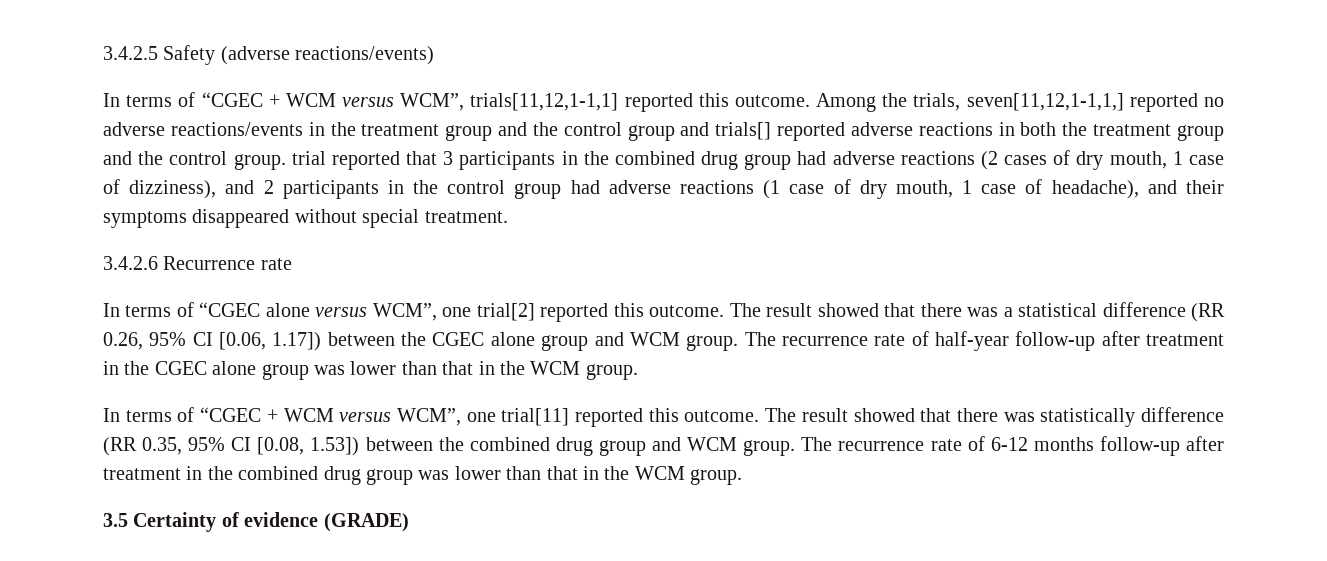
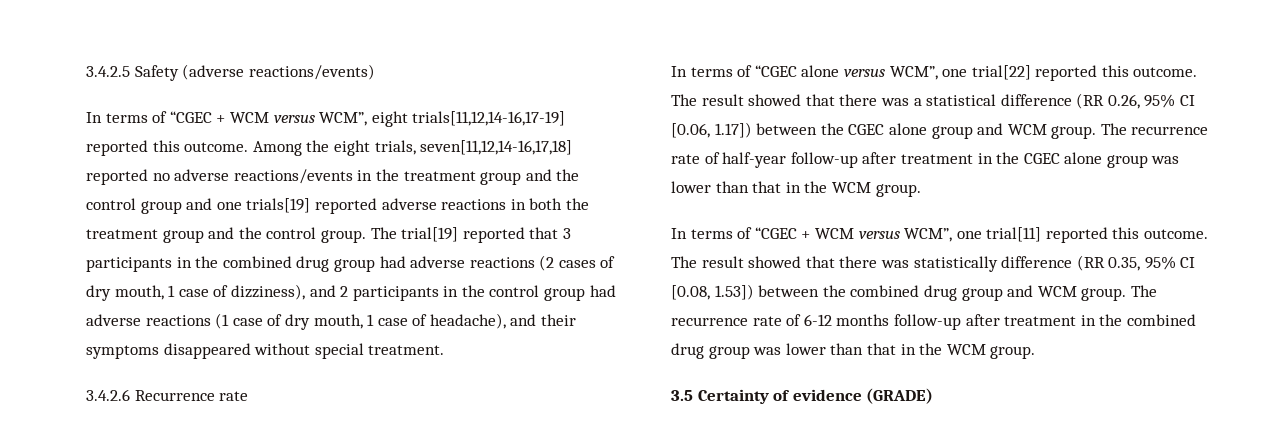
- In terms of “CGEC + WCM versus WCM”, trials[11,12,1-1,1] reported this outcome.
+ In terms of “CGEC + WCM versus WCM”, eight trials[11,12,14-16,17-19] reported this outcome.
- Among the trials, seven[11,12,1-1,1,] reported no adverse reactions/events in the treatment group and the control group and trials[] reported adverse reactions in both the treatment group and the control group. trial reported that 3 participants in the combined drug group had adverse reactions (2 cases of dry mouth, 1 case of dizziness), and 2 participants in the control group had adverse reactions (1 case of dry mouth, 1 case of headache), and their symptoms disappeared without special treatment.
+ Among the eight trials, seven[11,12,14-16,17,18] reported no adverse reactions/events in the treatment group and the control group and one trials[19] reported adverse reactions in both the treatment group and the control group. The trial[19] reported that 3 participants in the combined drug group had adverse reactions (2 cases of dry mouth, 1 case of dizziness), and 2 participants in the control group had adverse reactions (1 case of dry mouth, 1 case of headache), and their symptoms disappeared without special treatment.
- In terms of “CGEC alone versus WCM”, one trial[2] reported this outcome.
+ In terms of “CGEC alone versus WCM”, one trial[22] reported this outcome.

